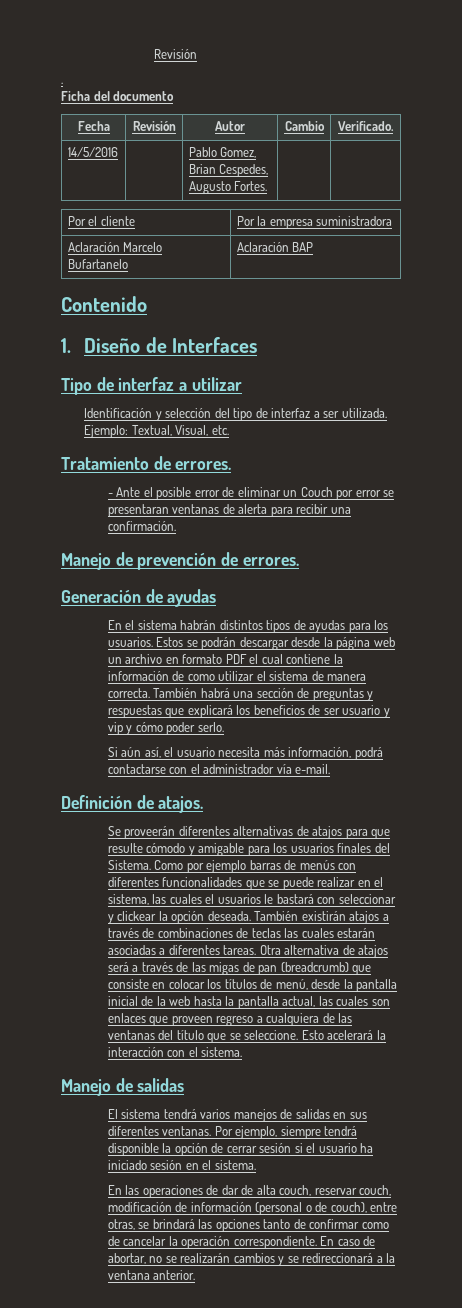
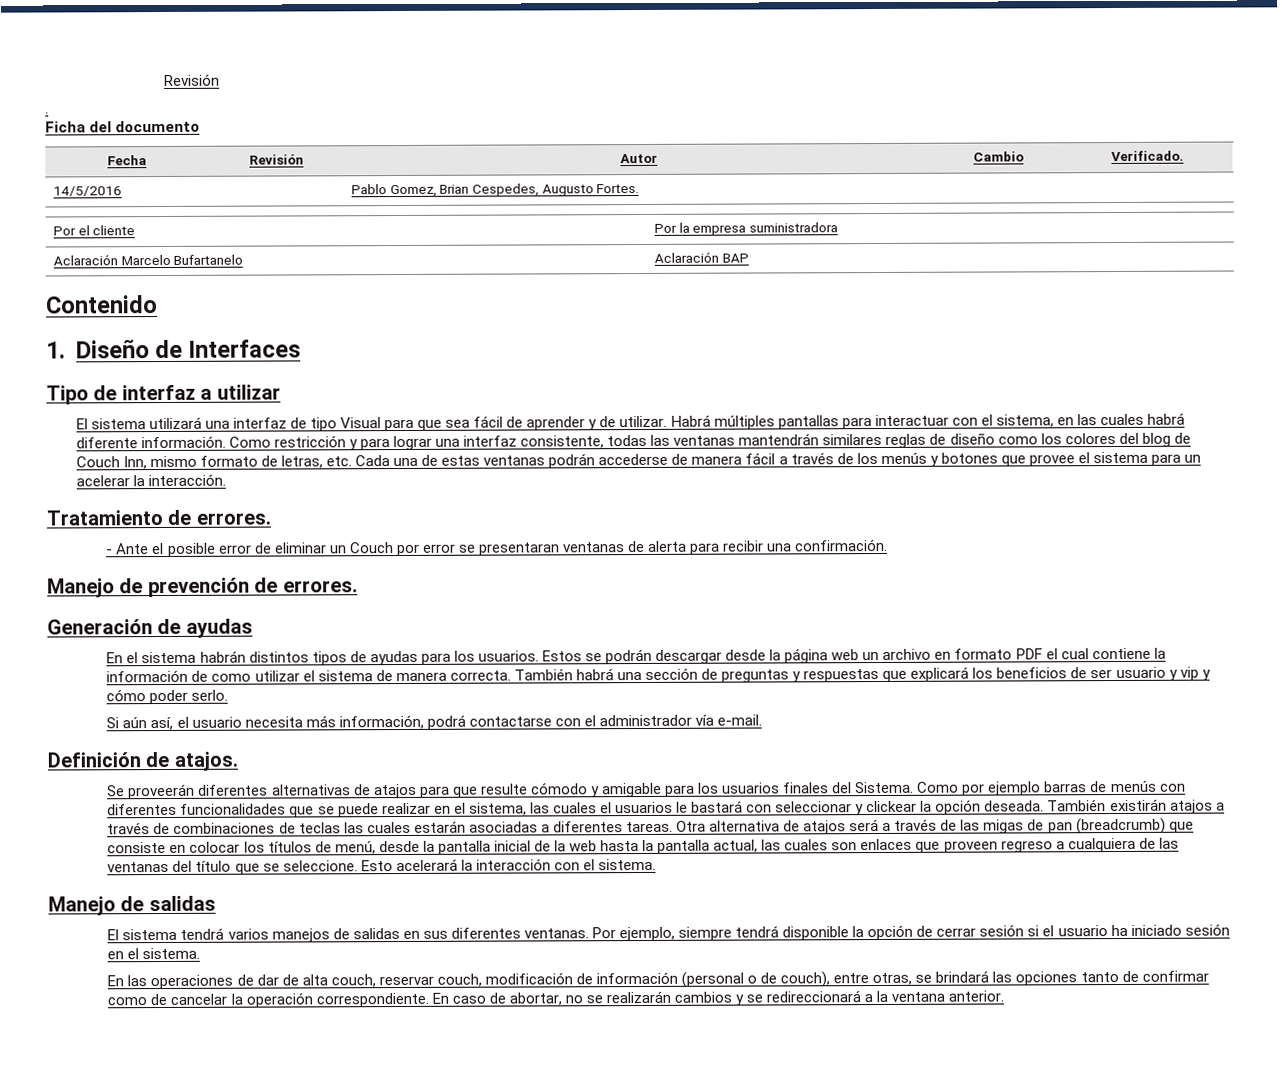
- Identificación y selección del tipo de interfaz a ser utilizada. Ejemplo: Textual, Visual, etc.
+ El sistema utilizará una interfaz de tipo Visual para que sea fácil de aprender y de utilizar. Habrá múltiples pantallas para interactuar con el sistema, en las cuales habrá diferente información. Como restricción y para lograr una interfaz consistente, todas las ventanas mantendrán similares reglas de diseño como los colores del blog de Couch Inn, mismo formato de letras, etc. Cada una de estas ventanas podrán accederse de manera fácil a través de los menús y botones que provee el sistema para un acelerar la interacción.

